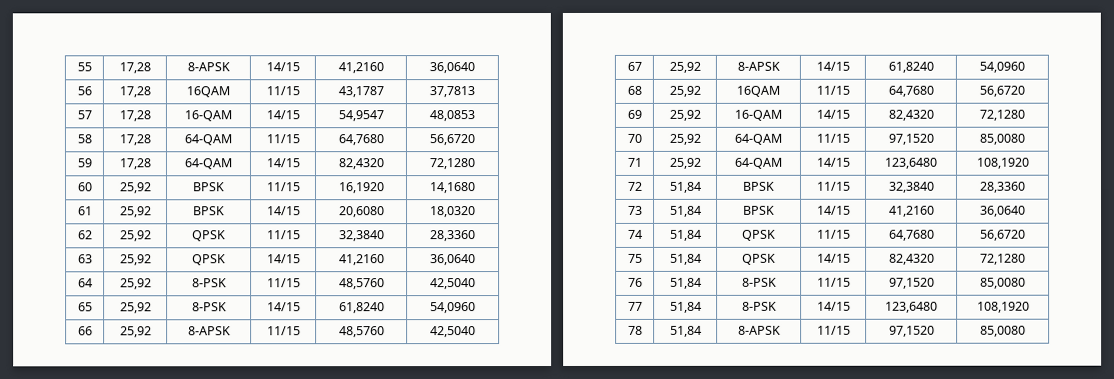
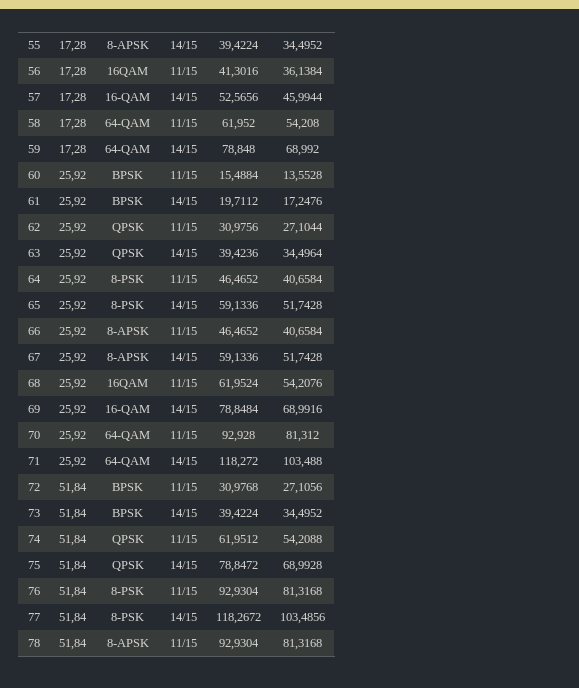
- 55 | 17,28 | 8-APSK | 14/15 | 41,2160 | 36,0640
+ 55 | 17,28 | 8-APSK | 14/15 | 39,4224 | 34,4952
- 56 | 17,28 | 16QAM | 11/15 | 43,1787 | 37,7813
+ 56 | 17,28 | 16QAM | 11/15 | 41,3016 | 36,1384
- 57 | 17,28 | 16-QAM | 14/15 | 54,9547 | 48,0853
+ 57 | 17,28 | 16-QAM | 14/15 | 52,5656 | 45,9944
- 58 | 17,28 | 64-QAM | 11/15 | 64,7680 | 56,6720
+ 58 | 17,28 | 64-QAM | 11/15 | 61,952 | 54,208
- 59 | 17,28 | 64-QAM | 14/15 | 82,4320 | 72,1280
+ 59 | 17,28 | 64-QAM | 14/15 | 78,848 | 68,992
- 60 | 25,92 | BPSK | 11/15 | 16,1920 | 14,1680
+ 60 | 25,92 | BPSK | 11/15 | 15,4884 | 13,5528
- 61 | 25,92 | BPSK | 14/15 | 20,6080 | 18,0320
+ 61 | 25,92 | BPSK | 14/15 | 19,7112 | 17,2476
- 62 | 25,92 | QPSK | 11/15 | 32,3840 | 28,3360
+ 62 | 25,92 | QPSK | 11/15 | 30,9756 | 27,1044
- 63 | 25,92 | QPSK | 14/15 | 41,2160 | 36,0640
+ 63 | 25,92 | QPSK | 14/15 | 39,4236 | 34,4964
- 64 | 25,92 | 8-PSK | 11/15 | 48,5760 | 42,5040
+ 64 | 25,92 | 8-PSK | 11/15 | 46,4652 | 40,6584
- 65 | 25,92 | 8-PSK | 14/15 | 61,8240 | 54,0960
+ 65 | 25,92 | 8-PSK | 14/15 | 59,1336 | 51,7428
- 66 | 25,92 | 8-APSK | 11/15 | 48,5760 | 42,5040
+ 66 | 25,92 | 8-APSK | 11/15 | 46,4652 | 40,6584
- 67 | 25,92 | 8-APSK | 14/15 | 61,8240 | 54,0960
+ 67 | 25,92 | 8-APSK | 14/15 | 59,1336 | 51,7428
- 68 | 25,92 | 16QAM | 11/15 | 64,7680 | 56,6720
+ 68 | 25,92 | 16QAM | 11/15 | 61,9524 | 54,2076
- 69 | 25,92 | 16-QAM | 14/15 | 82,4320 | 72,1280
+ 69 | 25,92 | 16-QAM | 14/15 | 78,8484 | 68,9916
- 70 | 25,92 | 64-QAM | 11/15 | 97,1520 | 85,0080
+ 70 | 25,92 | 64-QAM | 11/15 | 92,928 | 81,312
- 71 | 25,92 | 64-QAM | 14/15 | 123,6480 | 108,1920
+ 71 | 25,92 | 64-QAM | 14/15 | 118,272 | 103,488
- 72 | 51,84 | BPSK | 11/15 | 32,3840 | 28,3360
+ 72 | 51,84 | BPSK | 11/15 | 30,9768 | 27,1056
- 73 | 51,84 | BPSK | 14/15 | 41,2160 | 36,0640
+ 73 | 51,84 | BPSK | 14/15 | 39,4224 | 34,4952
- 74 | 51,84 | QPSK | 11/15 | 64,7680 | 56,6720
+ 74 | 51,84 | QPSK | 11/15 | 61,9512 | 54,2088
- 75 | 51,84 | QPSK | 14/15 | 82,4320 | 72,1280
+ 75 | 51,84 | QPSK | 14/15 | 78,8472 | 68,9928
- 76 | 51,84 | 8-PSK | 11/15 | 97,1520 | 85,0080
+ 76 | 51,84 | 8-PSK | 11/15 | 92,9304 | 81,3168
- 77 | 51,84 | 8-PSK | 14/15 | 123,6480 | 108,1920
+ 77 | 51,84 | 8-PSK | 14/15 | 118,2672 | 103,4856
- 78 | 51,84 | 8-APSK | 11/15 | 97,1520 | 85,0080
+ 78 | 51,84 | 8-APSK | 11/15 | 92,9304 | 81,3168

